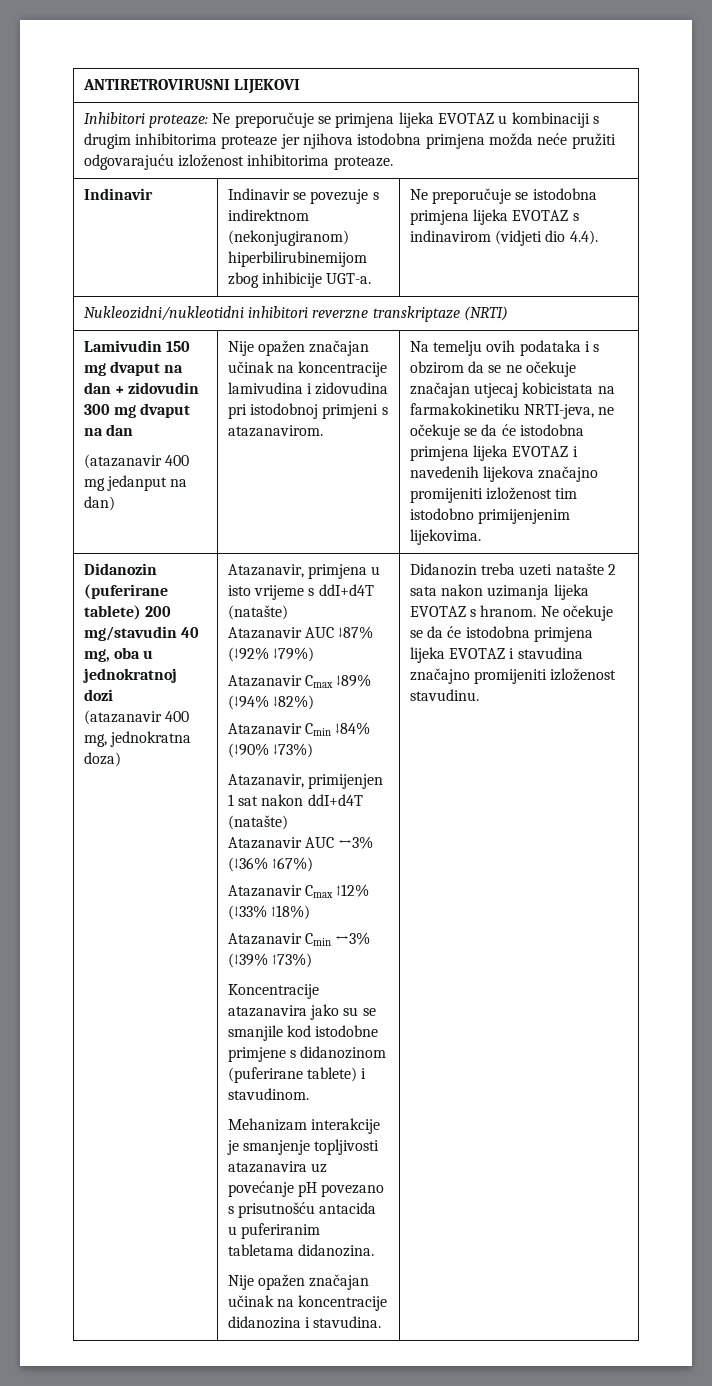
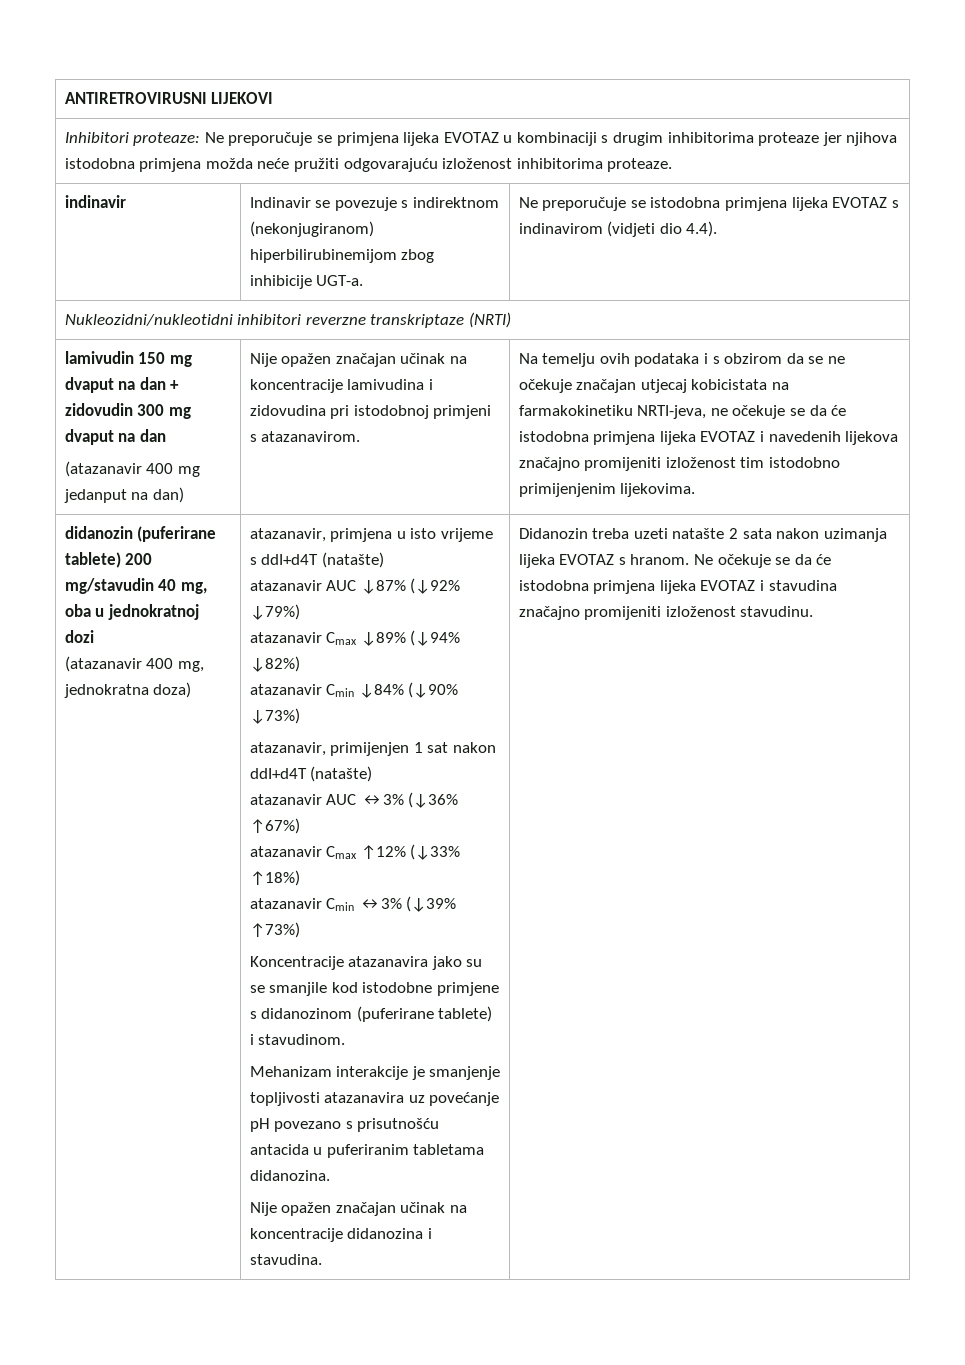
- Indinavir | Indinavir se povezuje s indirektnom (nekonjugiranom) hiperbilirubinemijom zbog inhibicije UGT-a. | Ne preporučuje se istodobna primjena lijeka EVOTAZ s indinavirom (vidjeti dio 4.4).
+ indinavir | Indinavir se povezuje s indirektnom (nekonjugiranom) hiperbilirubinemijom zbog inhibicije UGT-a. | Ne preporučuje se istodobna primjena lijeka EVOTAZ s indinavirom (vidjeti dio 4.4).
- Lamivudin 150 mg dvaput na dan + zidovudin 300 mg dvaput na dan
+ lamivudin 150 mg dvaput na dan + zidovudin 300 mg dvaput na dan
- Didanozin (puferirane tablete) 200 mg/stavudin 40 mg, oba u jednokratnoj dozi
+ didanozin (puferirane tablete) 200 mg/stavudin 40 mg, oba u jednokratnoj dozi
- Atazanavir, primjena u isto vrijeme s ddI+d4T (natašte)
+ atazanavir, primjena u isto vrijeme s ddI+d4T (natašte)
- Atazanavir AUC ↓87% (↓92% ↓79%)
+ atazanavir AUC ↓87% (↓92% ↓79%)
- Atazanavir Cmax ↓89% (↓94% ↓82%)
+ atazanavir Cmax ↓89% (↓94% ↓82%)
- Atazanavir Cmin ↓84% (↓90% ↓73%)
+ atazanavir Cmin ↓84% (↓90% ↓73%)
- Atazanavir, primijenjen 1 sat nakon ddI+d4T (natašte)
+ atazanavir, primijenjen 1 sat nakon ddI+d4T (natašte)
- Atazanavir AUC ↔3% (↓36% ↑67%)
+ atazanavir AUC ↔3% (↓36% ↑67%)
- Atazanavir Cmax ↑12% (↓33% ↑18%)
+ atazanavir Cmax ↑12% (↓33% ↑18%)
- Atazanavir Cmin ↔3% (↓39% ↑73%)
+ atazanavir Cmin ↔3% (↓39% ↑73%)

